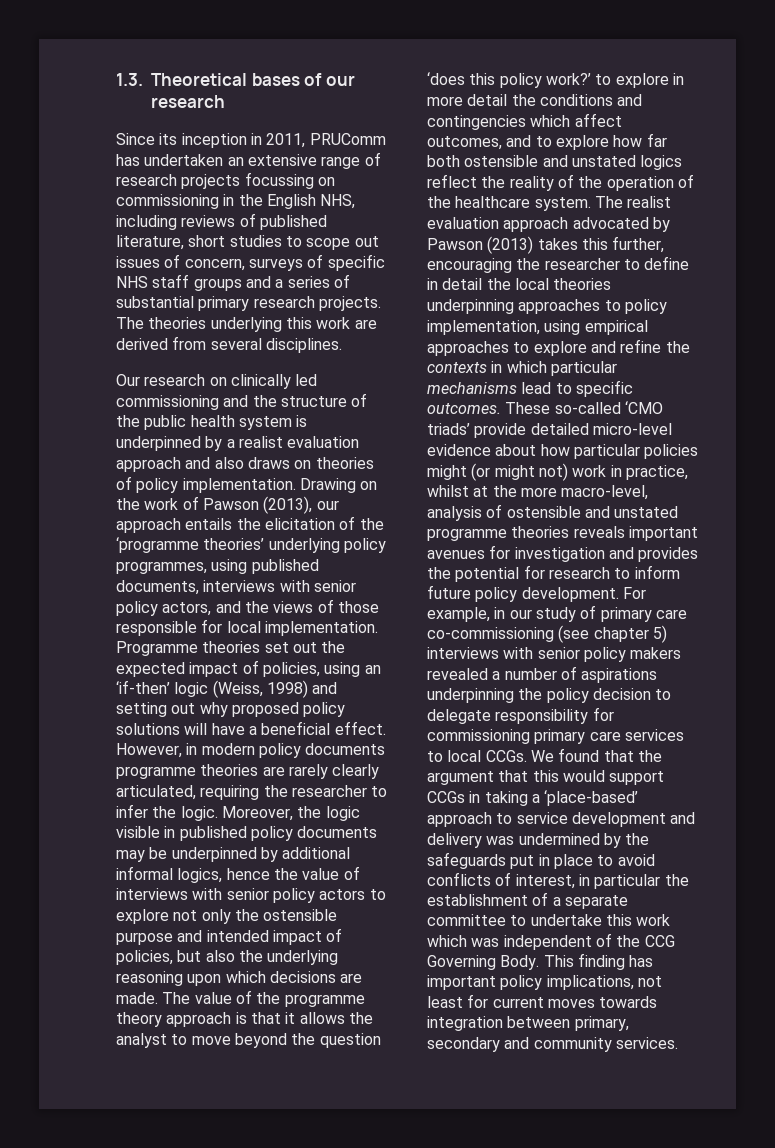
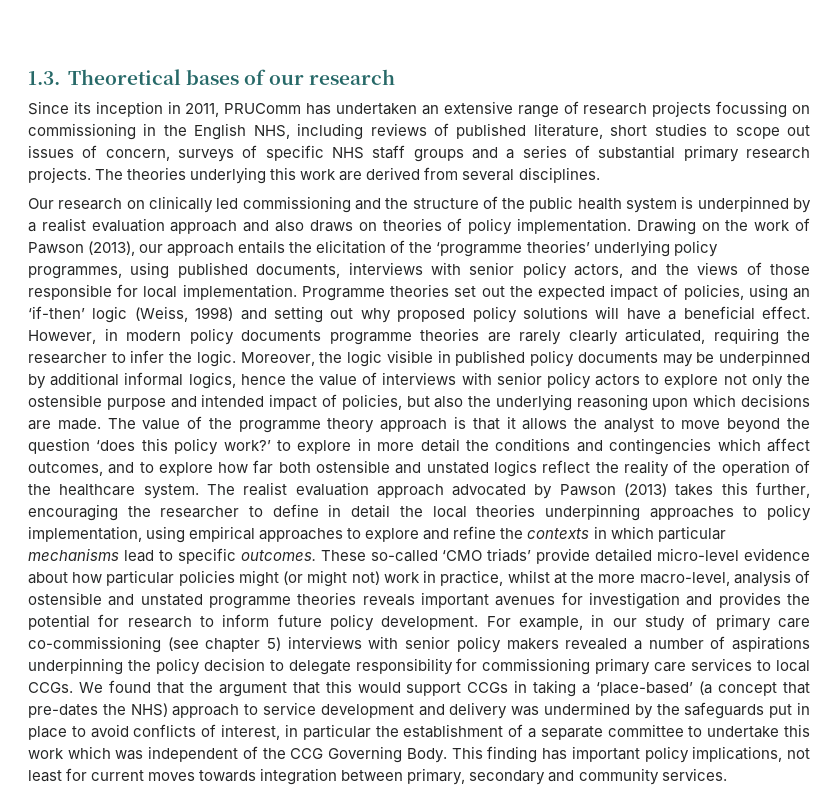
- We found that the argument that this would support CCGs in taking a ‘place-based’ approach to service development and delivery was undermined by the safeguards put in place to avoid conflicts of interest, in particular the establishment of a separate committee to undertake this work which was independent of the CCG Governing Body.
+ We found that the argument that this would support CCGs in taking a ‘place-based’ (a concept that pre-dates the NHS) approach to service development and delivery was undermined by the safeguards put in place to avoid conflicts of interest, in particular the establishment of a separate committee to undertake this work which was independent of the CCG Governing Body.

